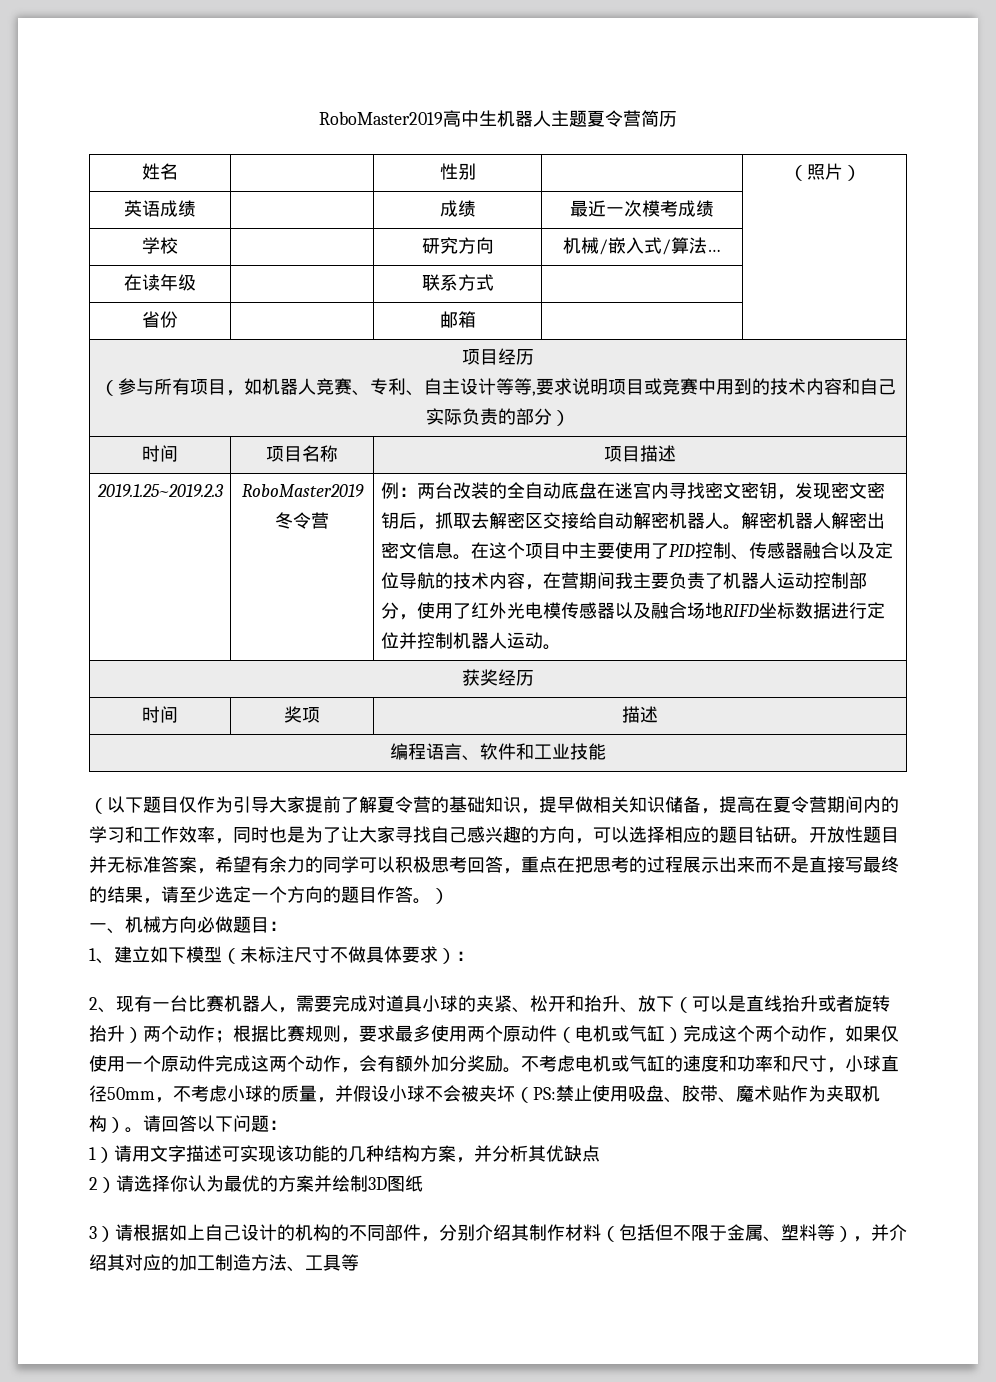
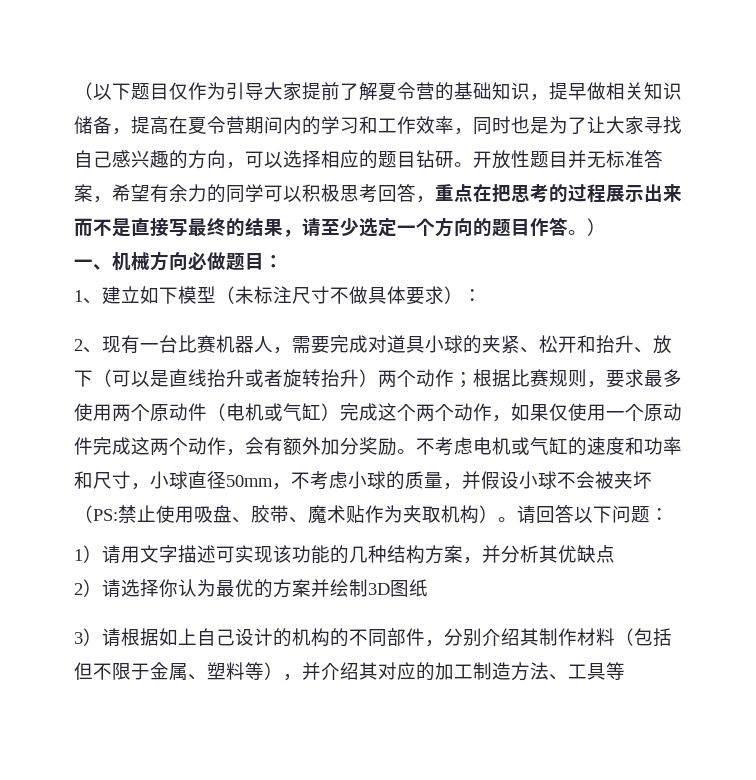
- RoboMaster2019高中生机器人主题夏令营简历
- 姓名 | | 性别 | | （照片）
- 英语成绩 | | 成绩 | 最近一次模考成绩 |
- 学校 | | 研究方向 | 机械/嵌入式/算法… |
- 在读年级 | | 联系方式 | |
- 省份 | | 邮箱 | |
- 项目经历
- （参与所有项目，如机器人竞赛、专利、自主设计等等,要求说明项目或竞赛中用到的技术内容和自己实际负责的部分）
- 时间 | 项目名称 | 项目描述
- 2019.1.25~2019.2.3 | RoboMaster2019冬令营 | 例：两台改装的全自动底盘在迷宫内寻找密文密钥，发现密文密钥后，抓取去解密区交接给自动解密机器人。解密机器人解密出密文信息。在这个项目中主要使用了PID控制、传感器融合以及定位导航的技术内容，在营期间我主要负责了机器人运动控制部分，使用了红外光电模传感器以及融合场地RIFD坐标数据进行定位并控制机器人运动。
- 获奖经历
- 时间 | 奖项 | 描述
- 编程语言、软件和工业技能

